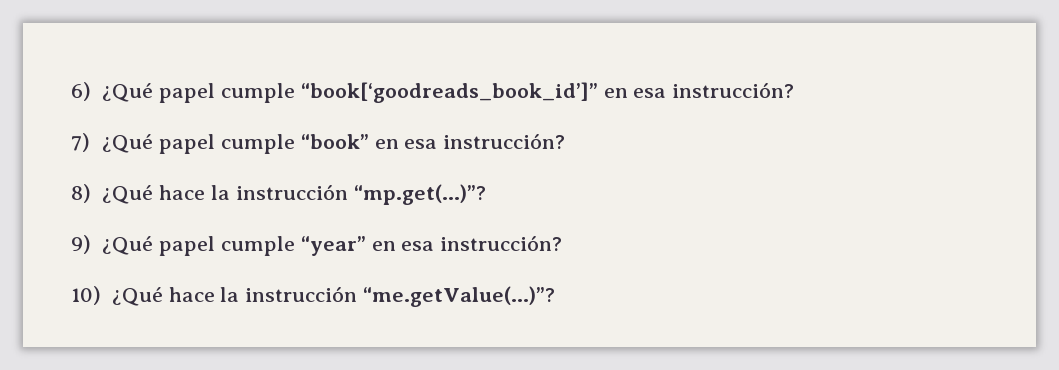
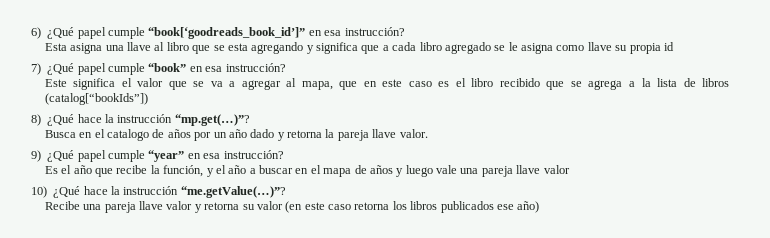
+ Esta asigna una llave al libro que se esta agregando y significa que a cada libro agregado se le asigna como llave su propia id
+ Este significa el valor que se va a agregar al mapa, que en este caso es el libro recibido que se agrega a la lista de libros (catalog[“bookIds”])
+ Busca en el catalogo de años por un año dado y retorna la pareja llave valor.
+ Es el año que recibe la función, y el año a buscar en el mapa de años y luego vale una pareja llave valor
+ Recibe una pareja llave valor y retorna su valor (en este caso retorna los libros publicados ese año)

